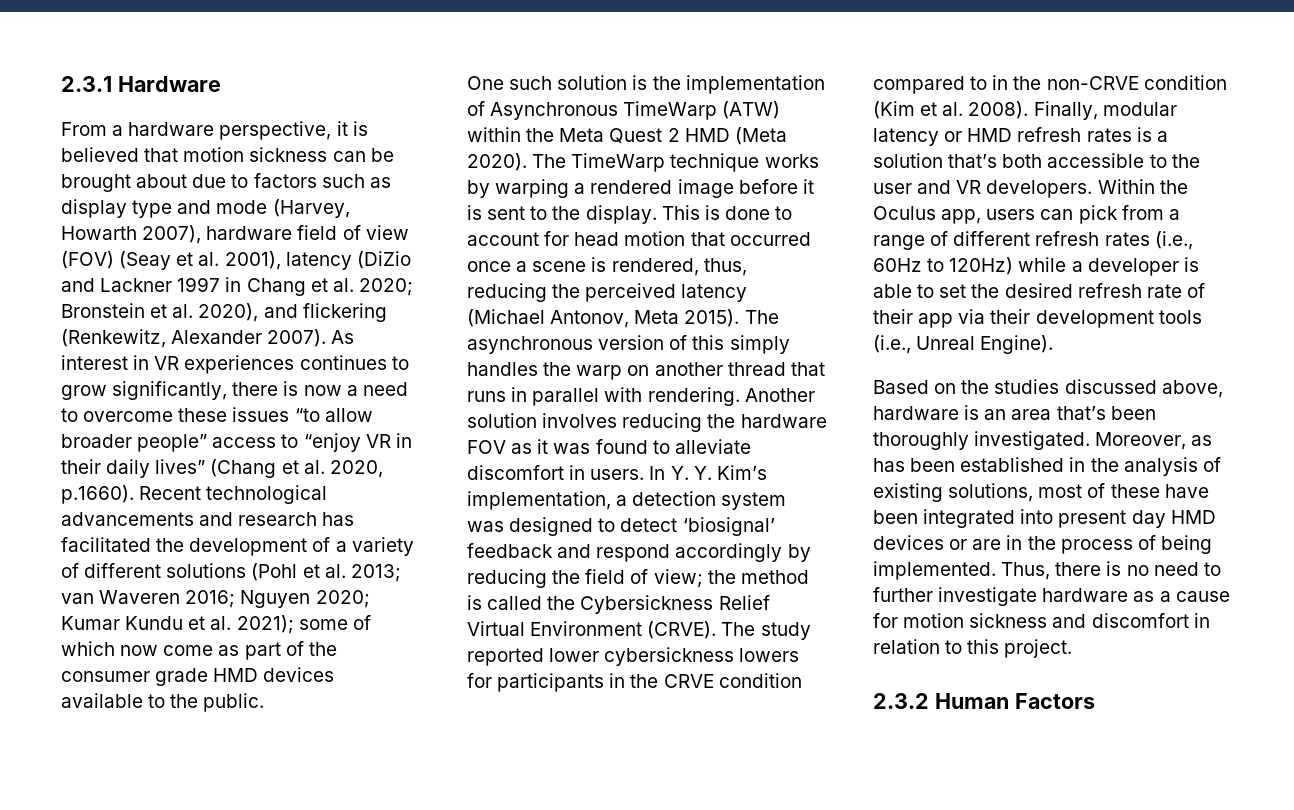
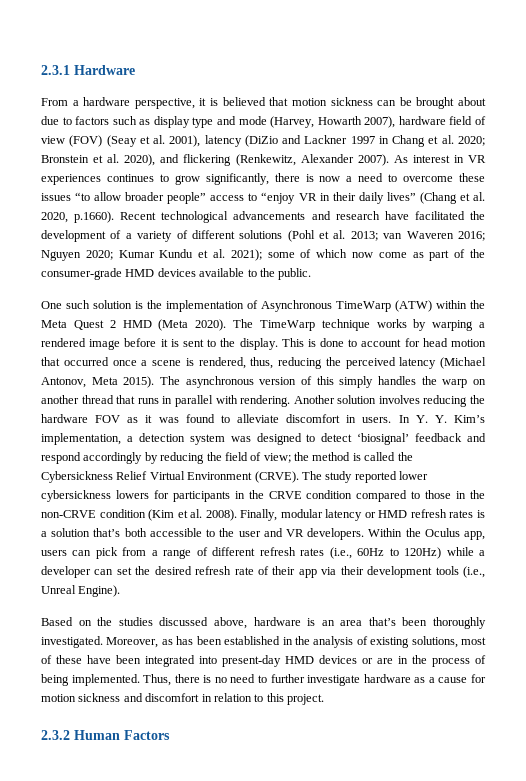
- As interest in VR experiences continues to grow significantly, there is now a need to overcome these issues “to allow broader people” access to “enjoy VR in their daily lives” (Chang et al. 2020, p.1660). Recent technological advancements and research has facilitated the development of a variety of different solutions (Pohl et al. 2013;
+ As interest in VR experiences continues to grow significantly, there is now a need to overcome these issues “to allow broader people” access to “enjoy VR in their daily lives” (Chang et al. 2020, p.1660). Recent technological advancements and research have facilitated the development of a variety of different solutions (Pohl et al. 2013;
- some of which now come as part of the consumer grade HMD devices available to the public.
+ some of which now come as part of the consumer-grade HMD devices available to the public.
- The study reported lower cybersickness lowers for participants in the CRVE condition compared to in the non-CRVE condition (Kim et al. 2008).
+ The study reported lower cybersickness lowers for participants in the CRVE condition compared to those in the non-CRVE condition (Kim et al. 2008).
- Within the Oculus app, users can pick from a range of different refresh rates (i.e., 60Hz to 120Hz) while a developer is able to set the desired refresh rate of their app via their development tools (i.e., Unreal Engine).
+ Within the Oculus app, users can pick from a range of different refresh rates (i.e., 60Hz to 120Hz) while a developer can set the desired refresh rate of their app via their development tools (i.e., Unreal Engine).
- Moreover, as has been established in the analysis of existing solutions, most of these have been integrated into present day HMD devices or are in the process of being implemented.
+ Moreover, as has been established in the analysis of existing solutions, most of these have been integrated into present-day HMD devices or are in the process of being implemented.

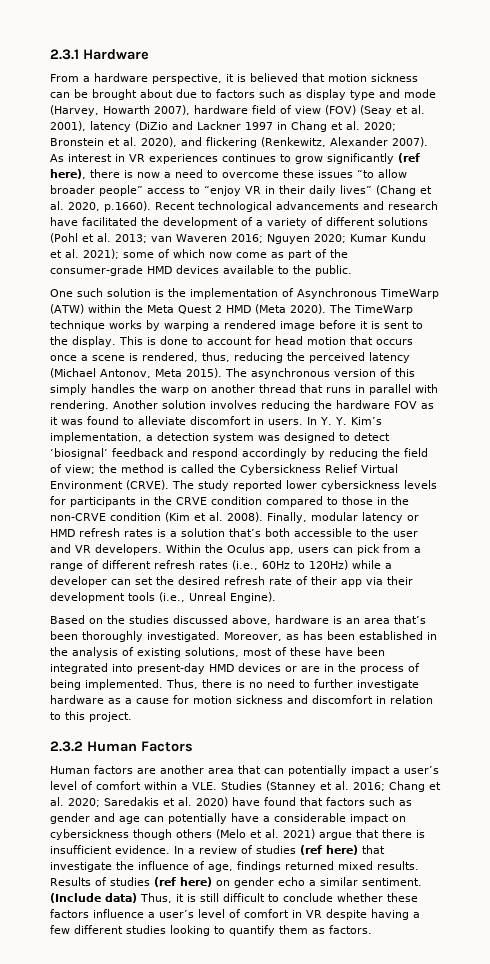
- As interest in VR experiences continues to grow significantly, there is now a need to overcome these issues “to allow broader people” access to “enjoy VR in their daily lives” (Chang et al. 2020, p.1660). Recent technological advancements and research have facilitated the development of a variety of different solutions (Pohl et al. 2013;
+ As interest in VR experiences continues to grow significantly (ref here), there is now a need to overcome these issues “to allow broader people” access to “enjoy VR in their daily lives” (Chang et al. 2020, p.1660). Recent technological advancements and research have facilitated the development of a variety of different solutions (Pohl et al. 2013;
- This is done to account for head motion that occurred once a scene is rendered, thus, reducing the perceived latency (Michael Antonov, Meta 2015).
+ This is done to account for head motion that occurs once a scene is rendered, thus, reducing the perceived latency (Michael Antonov, Meta 2015).
- The study reported lower cybersickness lowers for participants in the CRVE condition compared to those in the non-CRVE condition (Kim et al. 2008).
+ The study reported lower cybersickness levels for participants in the CRVE condition compared to those in the non-CRVE condition (Kim et al. 2008).
+ Human factors are another area that can potentially impact a user’s level of comfort within a VLE. Studies (Stanney et al. 2016; Chang et al. 2020; Saredakis et al. 2020) have found that factors such as gender and age can potentially have a considerable impact on cybersickness though others (Melo et al. 2021) argue that there is insufficient evidence. In a review of studies (ref here) that investigate the influence of age, findings returned mixed results. Results of studies (ref here) on gender echo a similar sentiment. (Include data) Thus, it is still difficult to conclude whether these factors influence a user’s level of comfort in VR despite having a few different studies looking to quantify them as factors.

